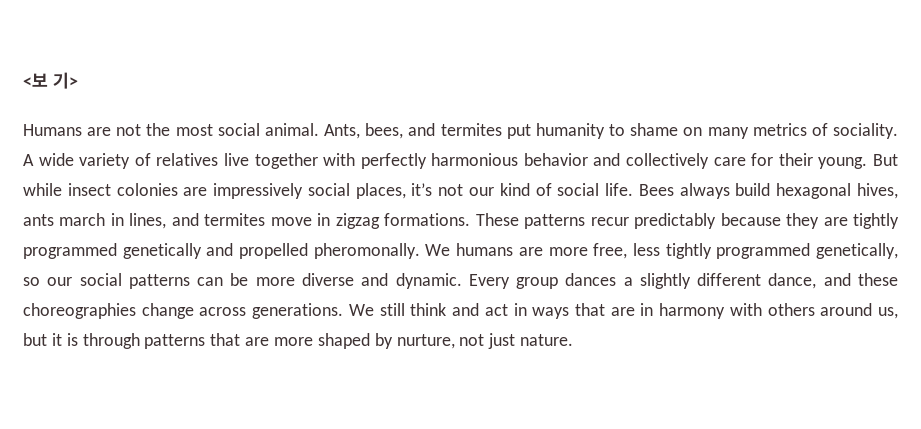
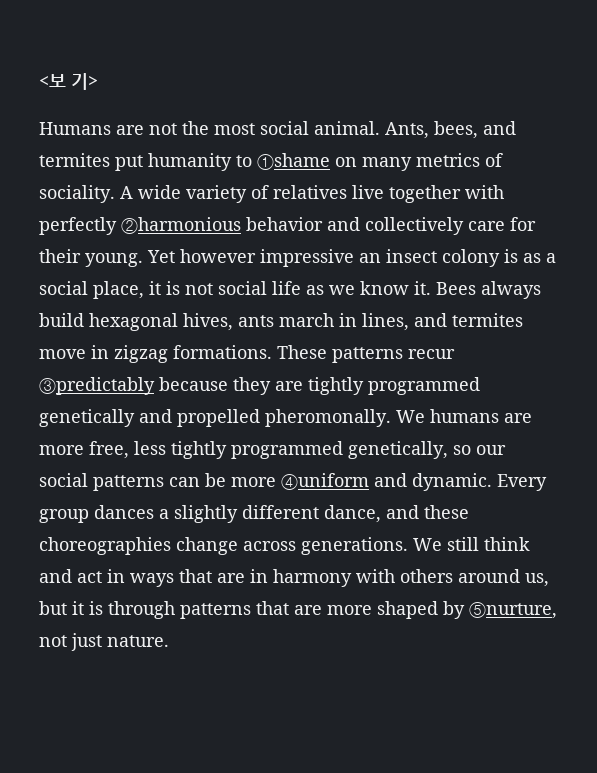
- Ants, bees, and termites put humanity to shame on many metrics of sociality.
+ Ants, bees, and termites put humanity to ①shame on many metrics of sociality.
- A wide variety of relatives live together with perfectly harmonious behavior and collectively care for their young.
+ A wide variety of relatives live together with perfectly ②harmonious behavior and collectively care for their young.
- But while insect colonies are impressively social places, it’s not our kind of social life.
+ Yet however impressive an insect colony is as a social place, it is not social life as we know it.
- These patterns recur predictably because they are tightly programmed genetically and propelled pheromonally.
+ These patterns recur ③predictably because they are tightly programmed genetically and propelled pheromonally.
- We humans are more free, less tightly programmed genetically, so our social patterns can be more diverse and dynamic.
+ We humans are more free, less tightly programmed genetically, so our social patterns can be more ④uniform and dynamic.
- We still think and act in ways that are in harmony with others around us, but it is through patterns that are more shaped by nurture, not just nature.
+ We still think and act in ways that are in harmony with others around us, but it is through patterns that are more shaped by ⑤nurture, not just nature.

